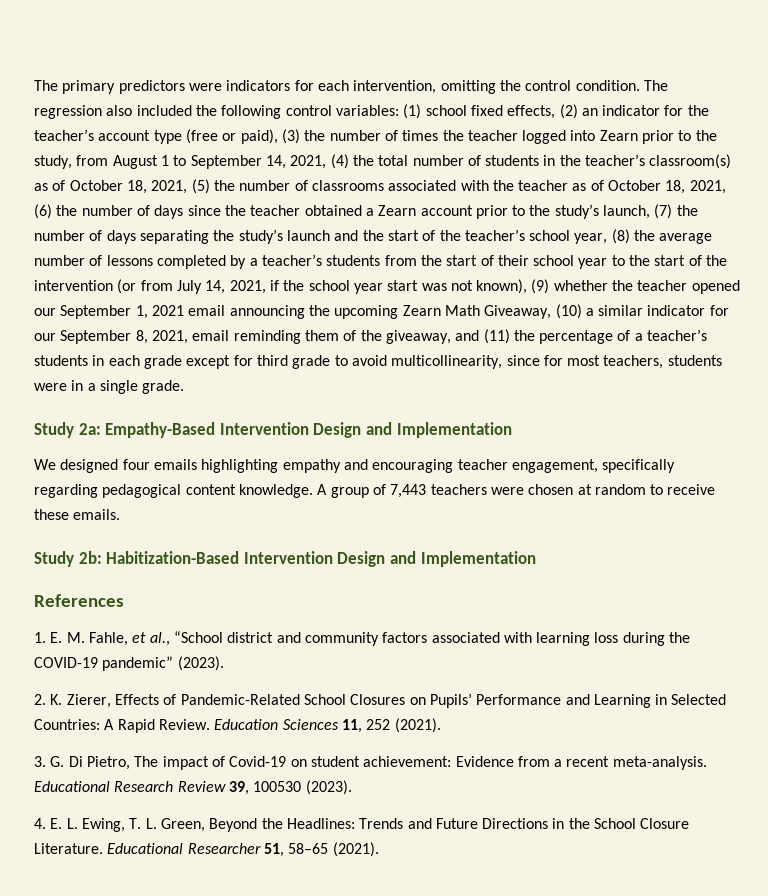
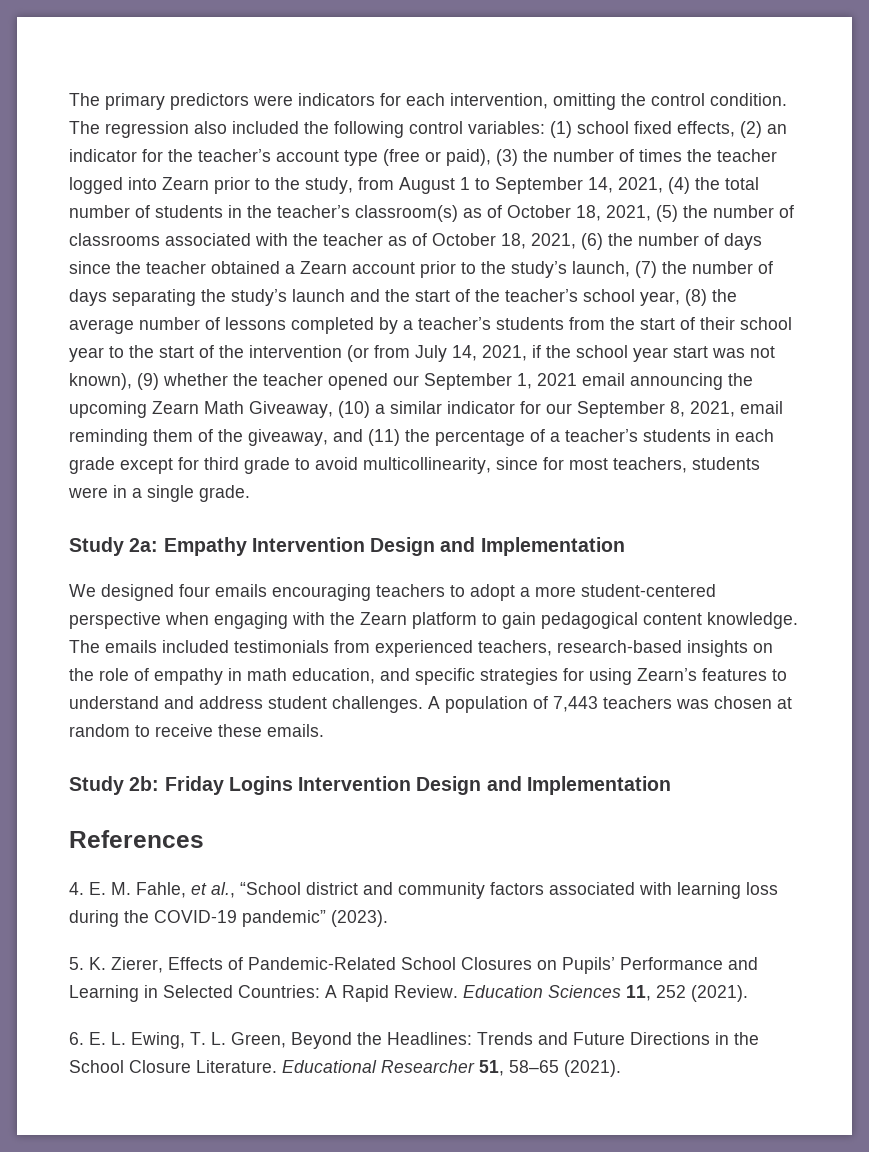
- Study 2a: Empathy-Based Intervention Design and Implementation
+ Study 2a: Empathy Intervention Design and Implementation
- We designed four emails highlighting empathy and encouraging teacher engagement, specifically regarding pedagogical content knowledge. A group of 7,443 teachers were chosen at random to receive these emails.
+ We designed four emails encouraging teachers to adopt a more student-centered perspective when engaging with the Zearn platform to gain pedagogical content knowledge. The emails included testimonials from experienced teachers, research-based insights on the role of empathy in math education, and specific strategies for using Zearn’s features to understand and address student challenges. A population of 7,443 teachers was chosen at random to receive these emails.
- Study 2b: Habitization-Based Intervention Design and Implementation
+ Study 2b: Friday Logins Intervention Design and Implementation
- 1. E. M. Fahle, et al., “School district and community factors associated with learning loss during the COVID-19 pandemic” (2023).
+ 4. E. M. Fahle, et al., “School district and community factors associated with learning loss during the COVID-19 pandemic” (2023).
- 2. K. Zierer, Effects of Pandemic-Related School Closures on Pupils’ Performance and Learning in Selected Countries: A Rapid Review.
+ 5. K. Zierer, Effects of Pandemic-Related School Closures on Pupils’ Performance and Learning in Selected Countries: A Rapid Review.
- 3. G. Di Pietro, The impact of Covid-19 on student achievement: Evidence from a recent meta-analysis. Educational Research Review 39, 100530 (2023).
- 4. E. L. Ewing, T. L. Green, Beyond the Headlines: Trends and Future Directions in the School Closure Literature.
+ 6. E. L. Ewing, T. L. Green, Beyond the Headlines: Trends and Future Directions in the School Closure Literature.

